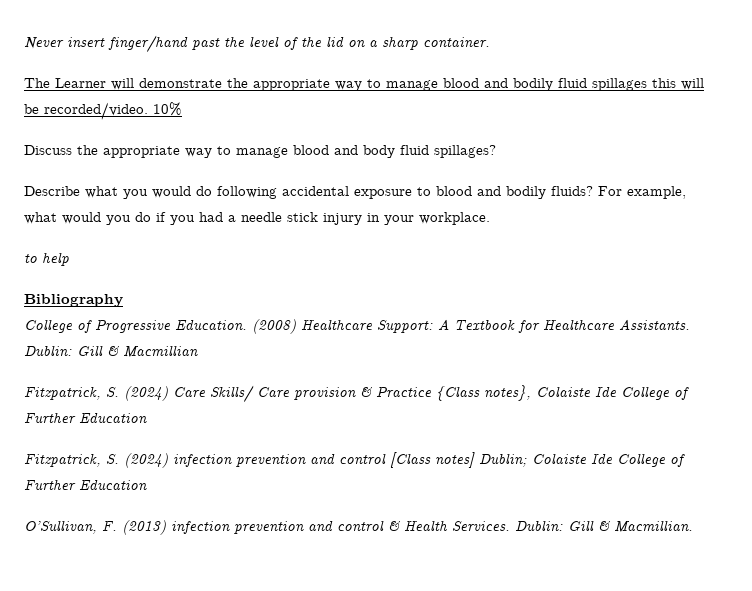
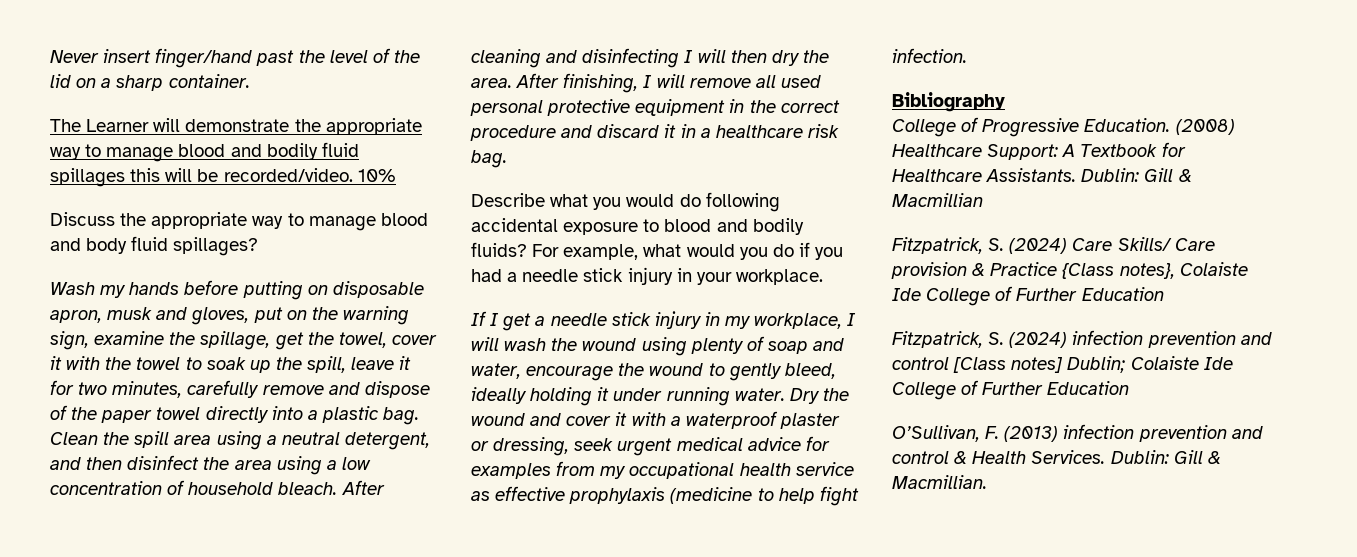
+ Wash my hands before putting on disposable apron, musk and gloves, put on the warning sign, examine the spillage, get the towel, cover it with the towel to soak up the spill, leave it for two minutes, carefully remove and dispose of the paper towel directly into a plastic bag. Clean the spill area using a neutral detergent, and then disinfect the area using a low concentration of household bleach. After cleaning and disinfecting I will then dry the area. After finishing, I will remove all used personal protective equipment in the correct procedure and discard it in a healthcare risk bag.
- to help
+ If I get a needle stick injury in my workplace, I will wash the wound using plenty of soap and water, encourage the wound to gently bleed, ideally holding it under running water. Dry the wound and cover it with a waterproof plaster or dressing, seek urgent medical advice for examples from my occupational health service as effective prophylaxis (medicine to help fight infection.

